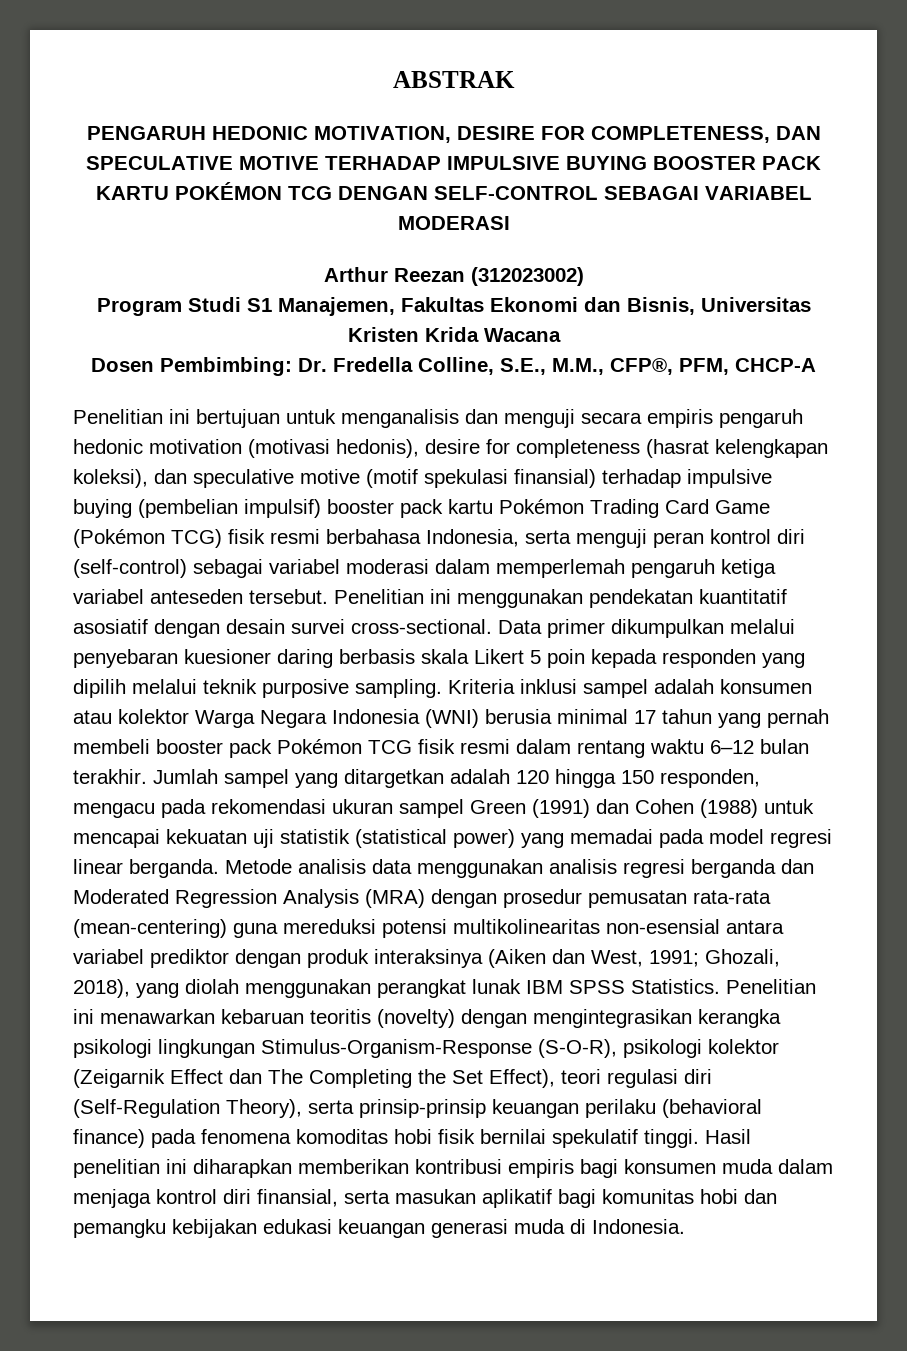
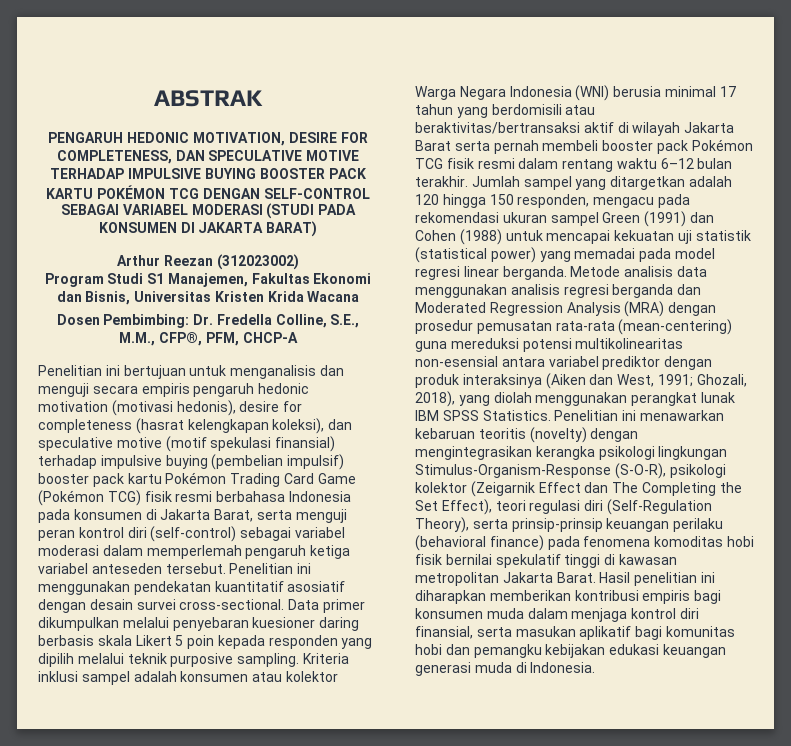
- PENGARUH HEDONIC MOTIVATION, DESIRE FOR COMPLETENESS, DAN SPECULATIVE MOTIVE TERHADAP IMPULSIVE BUYING BOOSTER PACK KARTU POKÉMON TCG DENGAN SELF-CONTROL SEBAGAI VARIABEL MODERASI
+ PENGARUH HEDONIC MOTIVATION, DESIRE FOR COMPLETENESS, DAN SPECULATIVE MOTIVE TERHADAP IMPULSIVE BUYING BOOSTER PACK KARTU POKÉMON TCG DENGAN SELF-CONTROL SEBAGAI VARIABEL MODERASI (STUDI PADA KONSUMEN DI JAKARTA BARAT)
- Penelitian ini bertujuan untuk menganalisis dan menguji secara empiris pengaruh hedonic motivation (motivasi hedonis), desire for completeness (hasrat kelengkapan koleksi), dan speculative motive (motif spekulasi finansial) terhadap impulsive buying (pembelian impulsif) booster pack kartu Pokémon Trading Card Game (Pokémon TCG) fisik resmi berbahasa Indonesia, serta menguji peran kontrol diri (self-control) sebagai variabel moderasi dalam memperlemah pengaruh ketiga variabel anteseden tersebut.
+ Penelitian ini bertujuan untuk menganalisis dan menguji secara empiris pengaruh hedonic motivation (motivasi hedonis), desire for completeness (hasrat kelengkapan koleksi), dan speculative motive (motif spekulasi finansial) terhadap impulsive buying (pembelian impulsif) booster pack kartu Pokémon Trading Card Game (Pokémon TCG) fisik resmi berbahasa Indonesia pada konsumen di Jakarta Barat, serta menguji peran kontrol diri (self-control) sebagai variabel moderasi dalam memperlemah pengaruh ketiga variabel anteseden tersebut.
- Kriteria inklusi sampel adalah konsumen atau kolektor Warga Negara Indonesia (WNI) berusia minimal 17 tahun yang pernah membeli booster pack Pokémon TCG fisik resmi dalam rentang waktu 6–12 bulan terakhir.
+ Kriteria inklusi sampel adalah konsumen atau kolektor Warga Negara Indonesia (WNI) berusia minimal 17 tahun yang berdomisili atau beraktivitas/bertransaksi aktif di wilayah Jakarta Barat serta pernah membeli booster pack Pokémon TCG fisik resmi dalam rentang waktu 6–12 bulan terakhir.
- Penelitian ini menawarkan kebaruan teoritis (novelty) dengan mengintegrasikan kerangka psikologi lingkungan Stimulus-Organism-Response (S-O-R), psikologi kolektor (Zeigarnik Effect dan The Completing the Set Effect), teori regulasi diri (Self-Regulation Theory), serta prinsip-prinsip keuangan perilaku (behavioral finance) pada fenomena komoditas hobi fisik bernilai spekulatif tinggi.
+ Penelitian ini menawarkan kebaruan teoritis (novelty) dengan mengintegrasikan kerangka psikologi lingkungan Stimulus-Organism-Response (S-O-R), psikologi kolektor (Zeigarnik Effect dan The Completing the Set Effect), teori regulasi diri (Self-Regulation Theory), serta prinsip-prinsip keuangan perilaku (behavioral finance) pada fenomena komoditas hobi fisik bernilai spekulatif tinggi di kawasan metropolitan Jakarta Barat.

